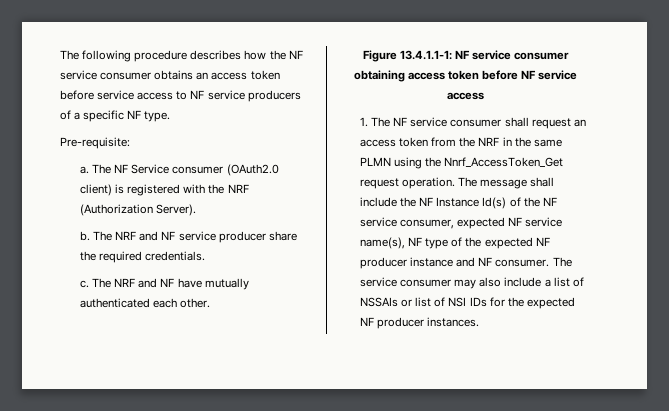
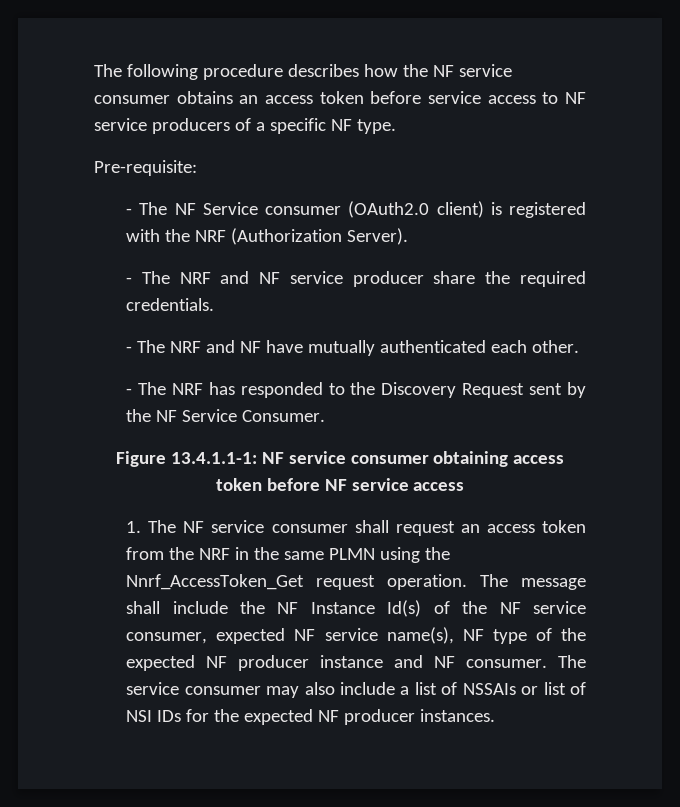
- a. The NF Service consumer (OAuth2.0 client) is registered with the NRF (Authorization Server).
+ - The NF Service consumer (OAuth2.0 client) is registered with the NRF (Authorization Server).
- b. The NRF and NF service producer share the required credentials.
+ - The NRF and NF service producer share the required credentials.
- c. The NRF and NF have mutually authenticated each other.
+ - The NRF and NF have mutually authenticated each other.
+ - The NRF has responded to the Discovery Request sent by the NF Service Consumer.

